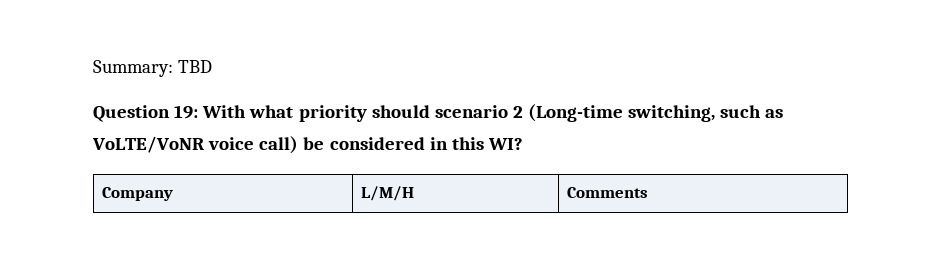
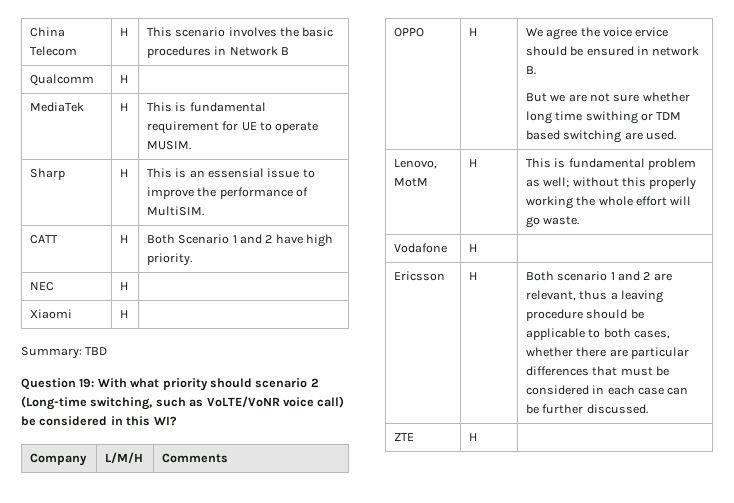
+ China Telecom | H | This scenario involves the basic procedures in Network B
+ Qualcomm | H |
+ MediaTek | H | This is fundamental requirement for UE to operate MUSIM.
+ Sharp | H | This is an essensial issue to improve the performance of MultiSIM.
+ CATT | H | Both Scenario 1 and 2 have high priority.
+ NEC | H |
+ Xiaomi | H |
+ OPPO | H | We agree the voice ervice should be ensured in network B.
+ But we are not sure whether long time swithing or TDM based switching are used.
+ Lenovo, MotM | H | This is fundamental problem as well; without this properly working the whole effort will go waste.
+ Vodafone | H |
+ Ericsson | H | Both scenario 1 and 2 are relevant, thus a leaving procedure should be applicable to both cases, whether there are particular differences that must be considered in each case can be further discussed.
+ ZTE | H |

